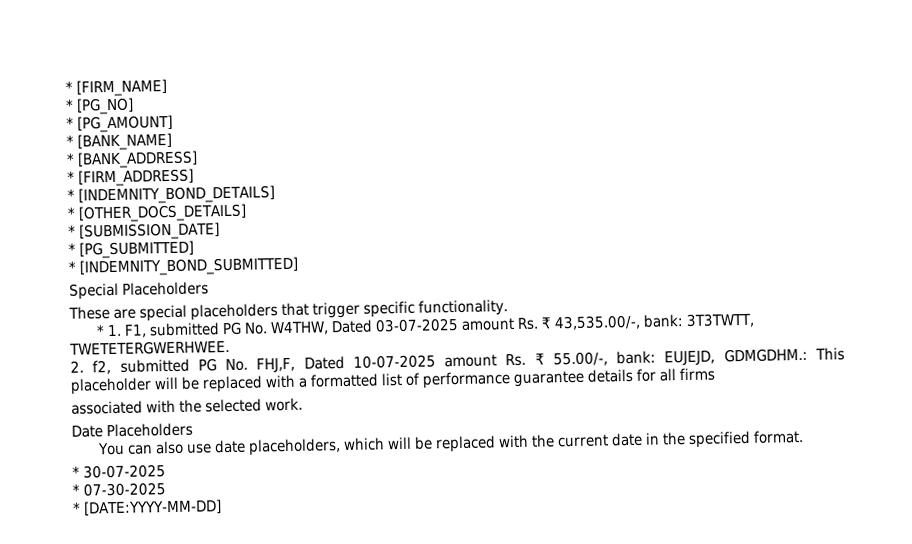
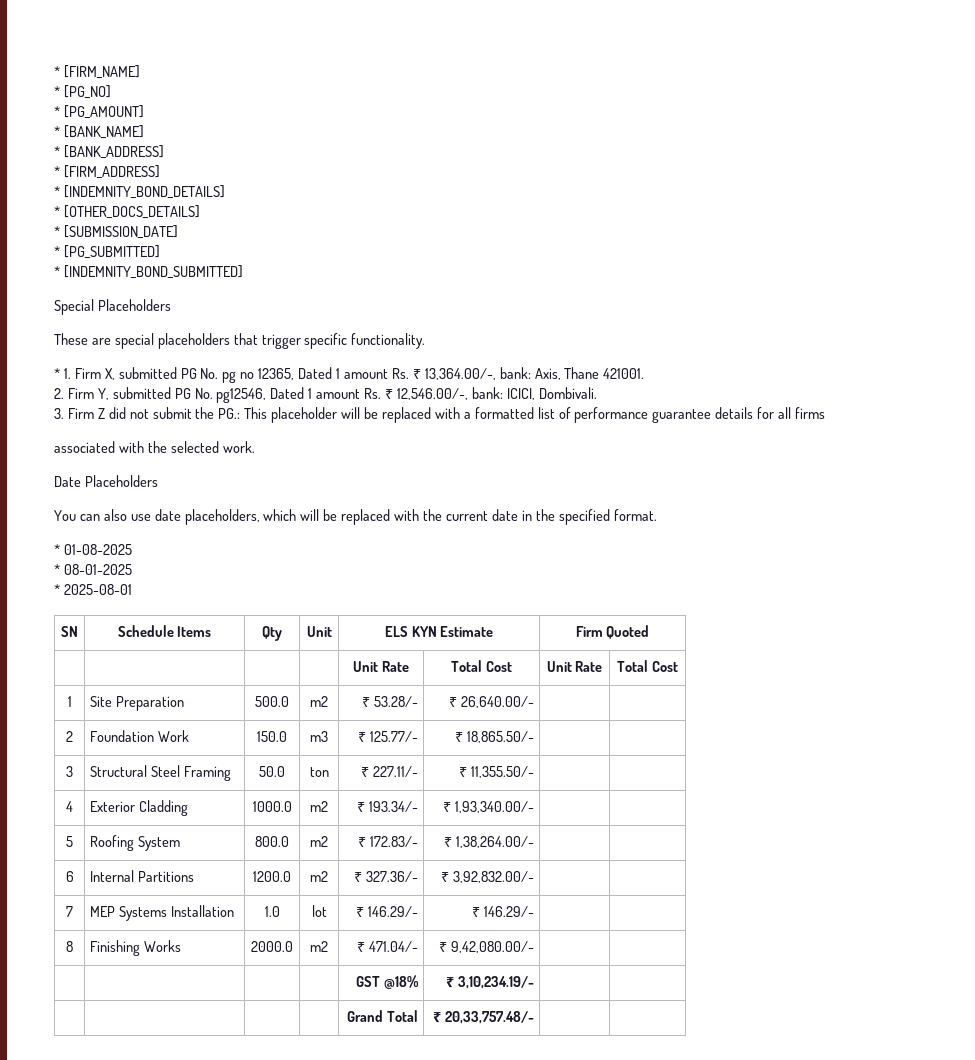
- * 1. F1, submitted PG No. W4THW, Dated 03-07-2025 amount Rs. ₹ 43,535.00/-, bank: 3T3TWTT, TWETETERGWERHWEE.
+ * 1. Firm X, submitted PG No. pg no 12365, Dated 1 amount Rs. ₹ 13,364.00/-, bank: Axis, Thane 421001.
- 2. f2, submitted PG No. FHJ,F, Dated 10-07-2025 amount Rs. ₹ 55.00/-, bank: EUJEJD, GDMGDHM.: This placeholder will be replaced with a formatted list of performance guarantee details for all firms
+ 2. Firm Y, submitted PG No. pg12546, Dated 1 amount Rs. ₹ 12,546.00/-, bank: ICICI, Dombivali.
+ 3. Firm Z did not submit the PG.: This placeholder will be replaced with a formatted list of performance guarantee details for all firms
- * 30-07-2025
- * 07-30-2025
- * [DATE:YYYY-MM-DD]
+ * 01-08-2025
+ * 08-01-2025
+ * 2025-08-01
+ SN | Schedule Items | Qty | Unit | ELS KYN Estimate | Firm Quoted
+ | | | | Unit Rate | Total Cost | Unit Rate | Total Cost
+ 1 | Site Preparation | 500.0 | m2 | ₹ 53.28/- | ₹ 26,640.00/- | |
+ 2 | Foundation Work | 150.0 | m3 | ₹ 125.77/- | ₹ 18,865.50/- | |
+ 3 | Structural Steel Framing | 50.0 | ton | ₹ 227.11/- | ₹ 11,355.50/- | |
+ 4 | Exterior Cladding | 1000.0 | m2 | ₹ 193.34/- | ₹ 1,93,340.00/- | |
+ 5 | Roofing System | 800.0 | m2 | ₹ 172.83/- | ₹ 1,38,264.00/- | |
+ 6 | Internal Partitions | 1200.0 | m2 | ₹ 327.36/- | ₹ 3,92,832.00/- | |
+ 7 | MEP Systems Installation | 1.0 | lot | ₹ 146.29/- | ₹ 146.29/- | |
+ 8 | Finishing Works | 2000.0 | m2 | ₹ 471.04/- | ₹ 9,42,080.00/- | |
+ | | | | GST @18% | ₹ 3,10,234.19/- | |
+ | | | | Grand Total | ₹ 20,33,757.48/- | |

